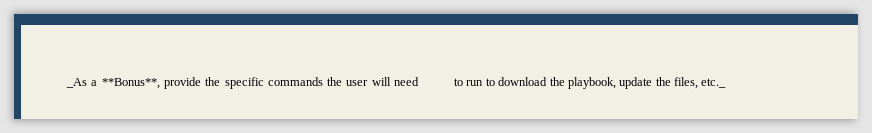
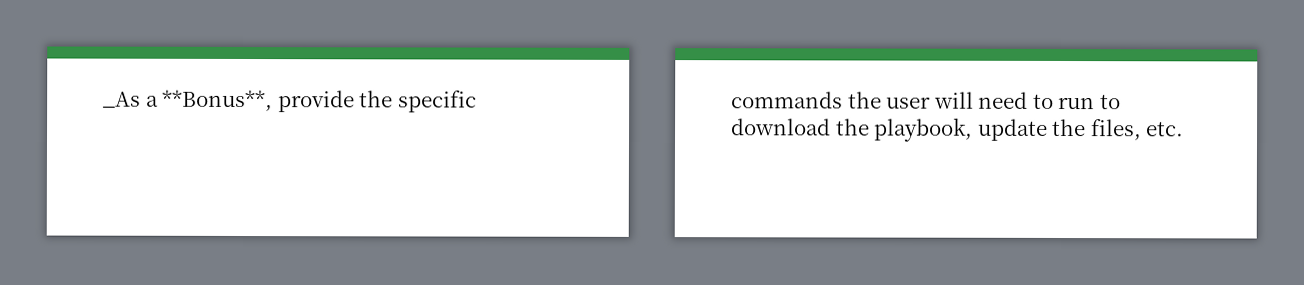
- _As a **Bonus**, provide the specific commands the user will need to run to download the playbook, update the files, etc._
+ _As a **Bonus**, provide the specific commands the user will need to run to download the playbook, update the files, etc.

